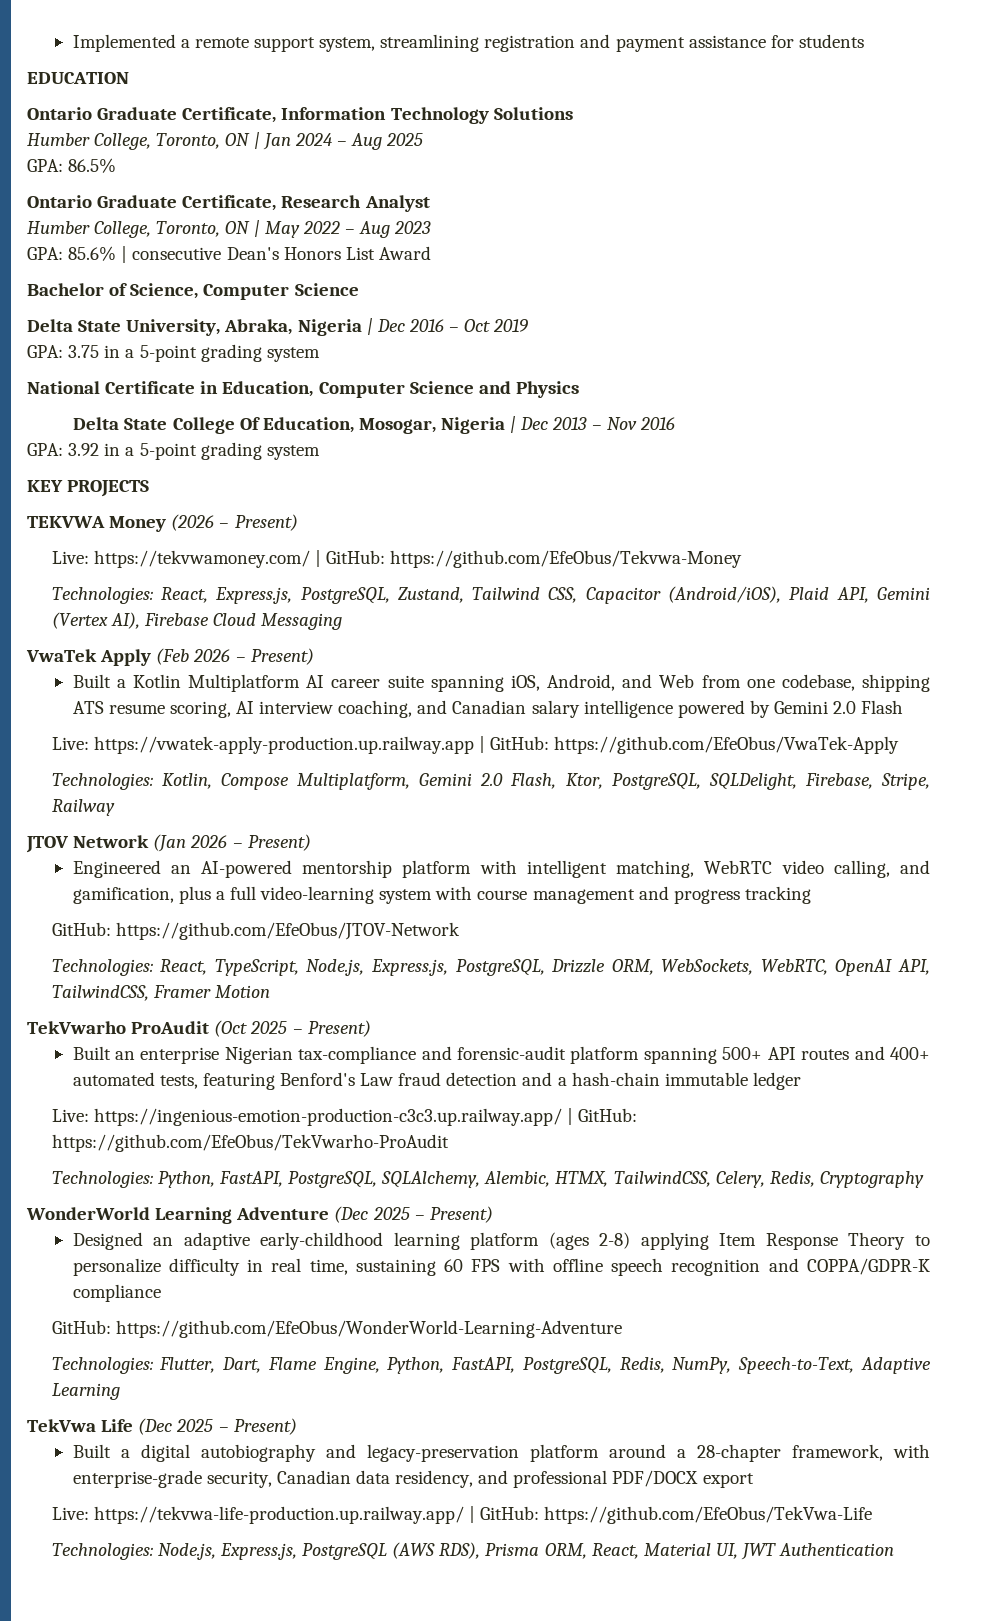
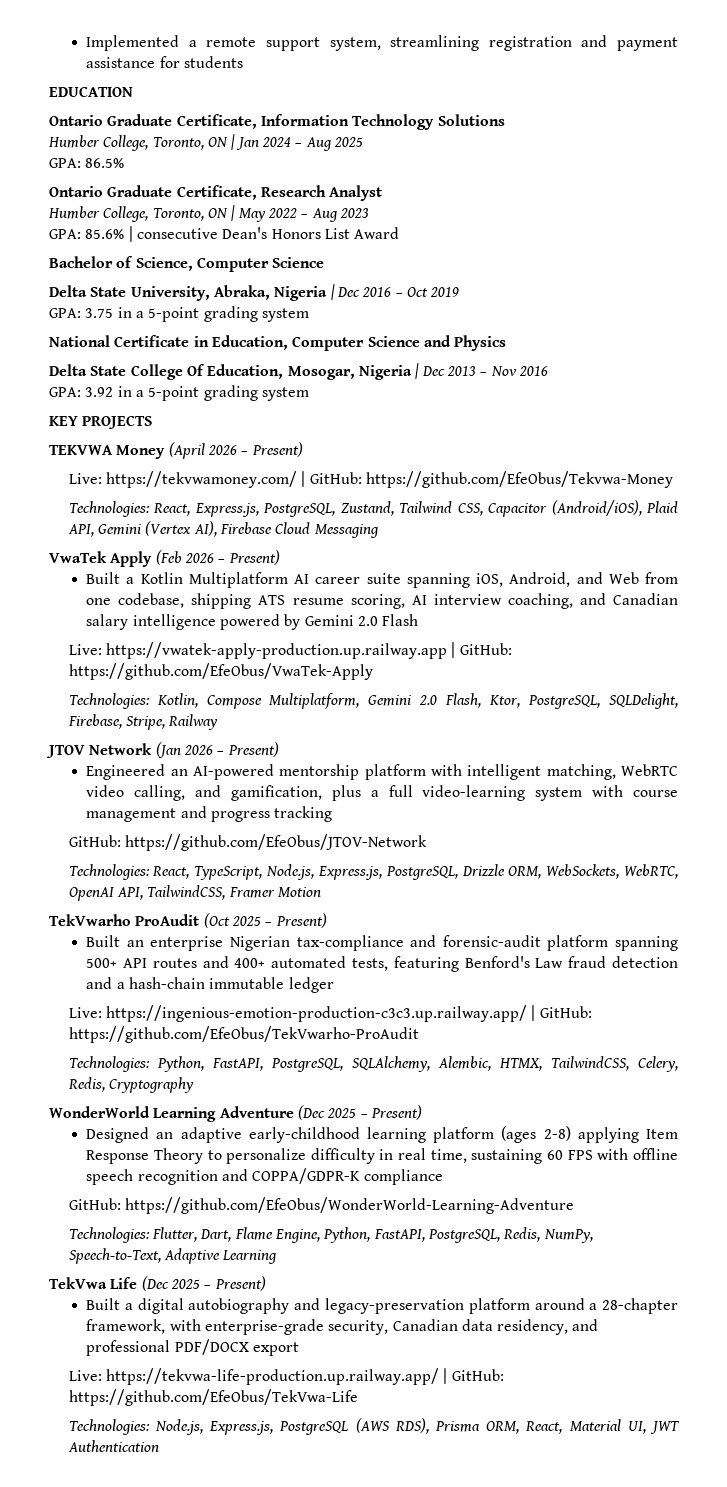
- TEKVWA Money (2026 – Present)
+ TEKVWA Money (April 2026 – Present)

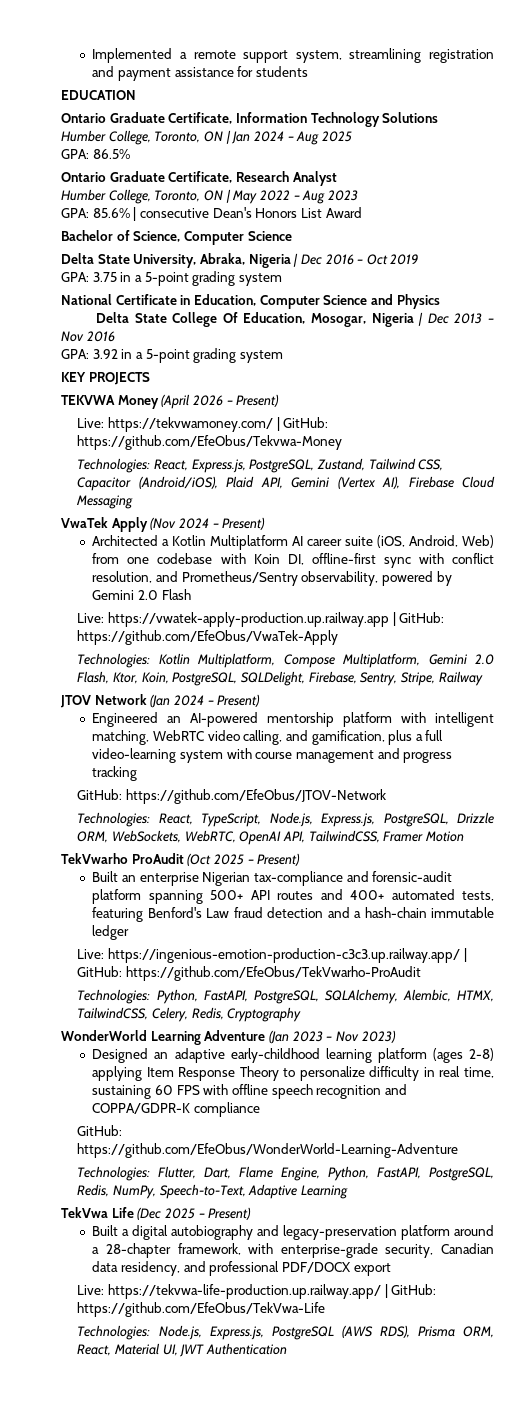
- VwaTek Apply (Feb 2026 – Present)
- Built a Kotlin Multiplatform AI career suite spanning iOS, Android, and Web from one codebase, shipping ATS resume scoring, AI interview coaching, and Canadian salary intelligence powered by Gemini 2.0 Flash
+ VwaTek Apply (Nov 2024 – Present)
+ Architected a Kotlin Multiplatform AI career suite (iOS, Android, Web) from one codebase with Koin DI, offline-first sync with conflict resolution, and Prometheus/Sentry observability, powered by Gemini 2.0 Flash
- Technologies: Kotlin, Compose Multiplatform, Gemini 2.0 Flash, Ktor, PostgreSQL, SQLDelight, Firebase, Stripe, Railway
+ Technologies: Kotlin Multiplatform, Compose Multiplatform, Gemini 2.0 Flash, Ktor, Koin, PostgreSQL, SQLDelight, Firebase, Sentry, Stripe, Railway
- JTOV Network (Jan 2026 – Present)
+ JTOV Network (Jan 2024 – Present)
- WonderWorld Learning Adventure (Dec 2025 – Present)
+ WonderWorld Learning Adventure (Jan 2023 – Nov 2023)

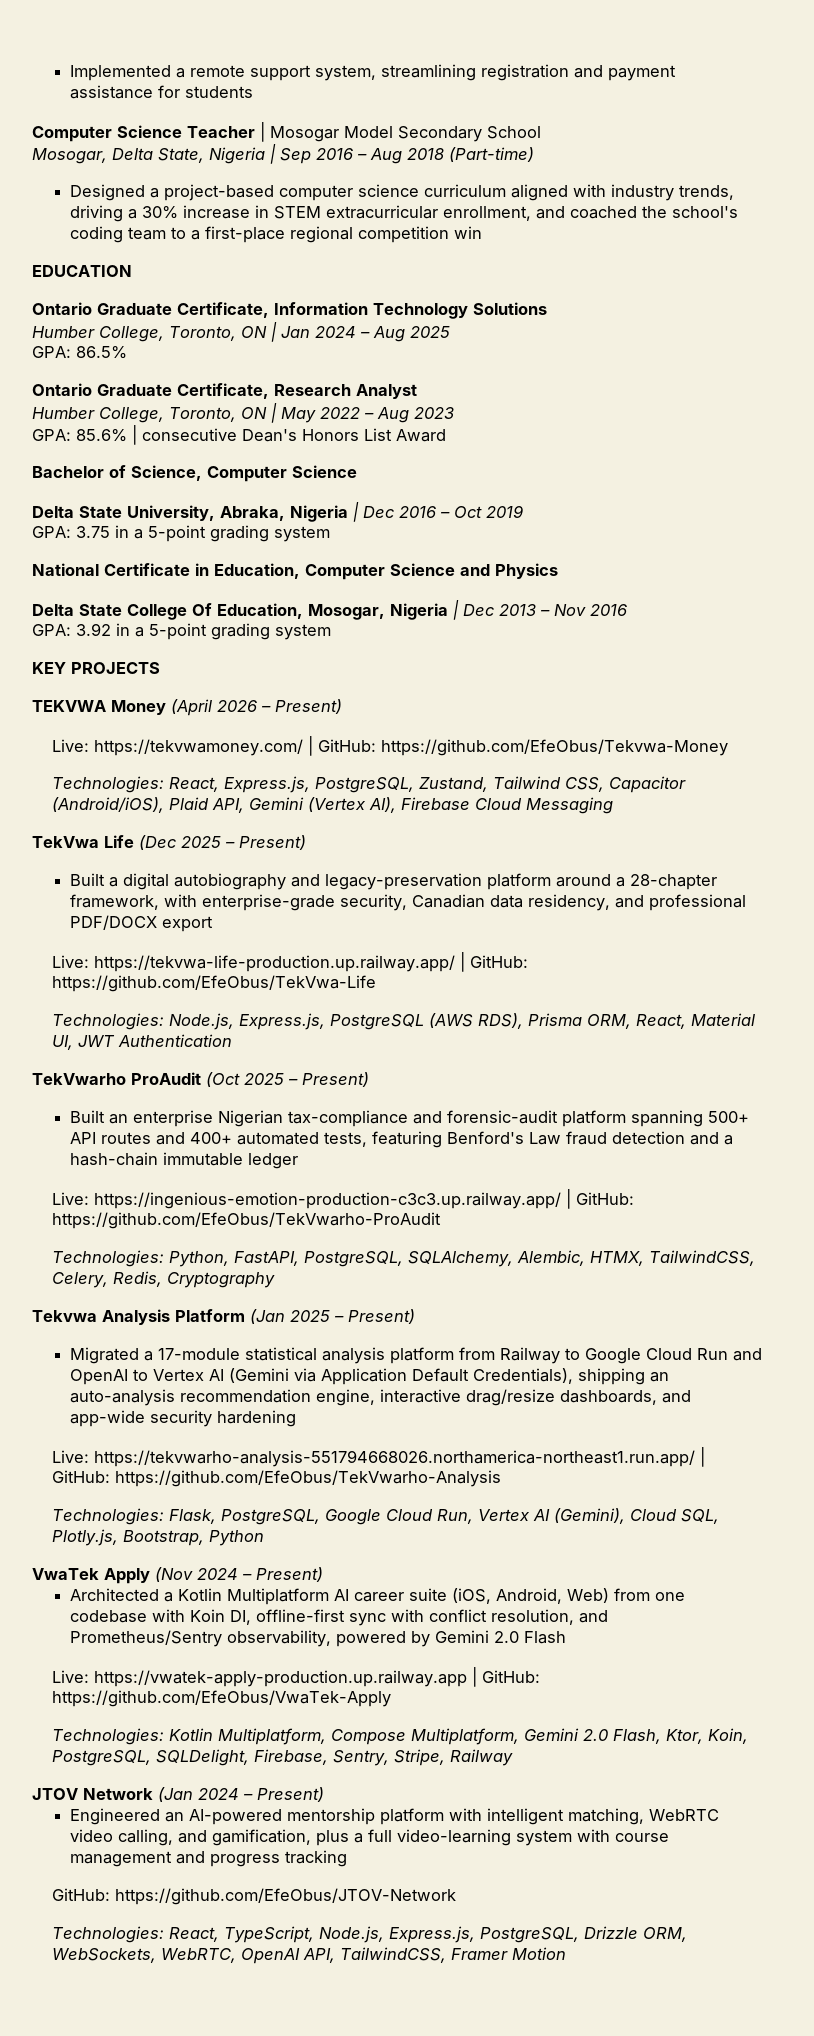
+ Computer Science Teacher | Mosogar Model Secondary School
+ Mosogar, Delta State, Nigeria | Sep 2016 – Aug 2018 (Part-time)
+ Designed a project-based computer science curriculum aligned with industry trends, driving a 30% increase in STEM extracurricular enrollment, and coached the school's coding team to a first-place regional competition win
+ TekVwa Life (Dec 2025 – Present)
+ Built a digital autobiography and legacy-preservation platform around a 28-chapter framework, with enterprise-grade security, Canadian data residency, and professional PDF/DOCX export
+ Live: https://tekvwa-life-production.up.railway.app/ | GitHub: https://github.com/EfeObus/TekVwa-Life
+ Technologies: Node.js, Express.js, PostgreSQL (AWS RDS), Prisma ORM, React, Material UI, JWT Authentication
+ TekVwarho ProAudit (Oct 2025 – Present)
+ Built an enterprise Nigerian tax-compliance and forensic-audit platform spanning 500+ API routes and 400+ automated tests, featuring Benford's Law fraud detection and a hash-chain immutable ledger
+ Live: https://ingenious-emotion-production-c3c3.up.railway.app/ | GitHub: https://github.com/EfeObus/TekVwarho-ProAudit
+ Technologies: Python, FastAPI, PostgreSQL, SQLAlchemy, Alembic, HTMX, TailwindCSS, Celery, Redis, Cryptography
+ Tekvwa Analysis Platform (Jan 2025 – Present)
+ Migrated a 17-module statistical analysis platform from Railway to Google Cloud Run and OpenAI to Vertex AI (Gemini via Application Default Credentials), shipping an auto-analysis recommendation engine, interactive drag/resize dashboards, and app-wide security hardening
+ Live: https://tekvwarho-analysis-551794668026.northamerica-northeast1.run.app/ | GitHub: https://github.com/EfeObus/TekVwarho-Analysis
+ Technologies: Flask, PostgreSQL, Google Cloud Run, Vertex AI (Gemini), Cloud SQL, Plotly.js, Bootstrap, Python
- TekVwarho ProAudit (Oct 2025 – Present)
- Built an enterprise Nigerian tax-compliance and forensic-audit platform spanning 500+ API routes and 400+ automated tests, featuring Benford's Law fraud detection and a hash-chain immutable ledger
- Live: https://ingenious-emotion-production-c3c3.up.railway.app/ | GitHub: https://github.com/EfeObus/TekVwarho-ProAudit
- Technologies: Python, FastAPI, PostgreSQL, SQLAlchemy, Alembic, HTMX, TailwindCSS, Celery, Redis, Cryptography
- WonderWorld Learning Adventure (Jan 2023 – Nov 2023)
- Designed an adaptive early-childhood learning platform (ages 2-8) applying Item Response Theory to personalize difficulty in real time, sustaining 60 FPS with offline speech recognition and COPPA/GDPR-K compliance
- GitHub: https://github.com/EfeObus/WonderWorld-Learning-Adventure
- Technologies: Flutter, Dart, Flame Engine, Python, FastAPI, PostgreSQL, Redis, NumPy, Speech-to-Text, Adaptive Learning
- TekVwa Life (Dec 2025 – Present)
- Built a digital autobiography and legacy-preservation platform around a 28-chapter framework, with enterprise-grade security, Canadian data residency, and professional PDF/DOCX export
- Live: https://tekvwa-life-production.up.railway.app/ | GitHub: https://github.com/EfeObus/TekVwa-Life
- Technologies: Node.js, Express.js, PostgreSQL (AWS RDS), Prisma ORM, React, Material UI, JWT Authentication

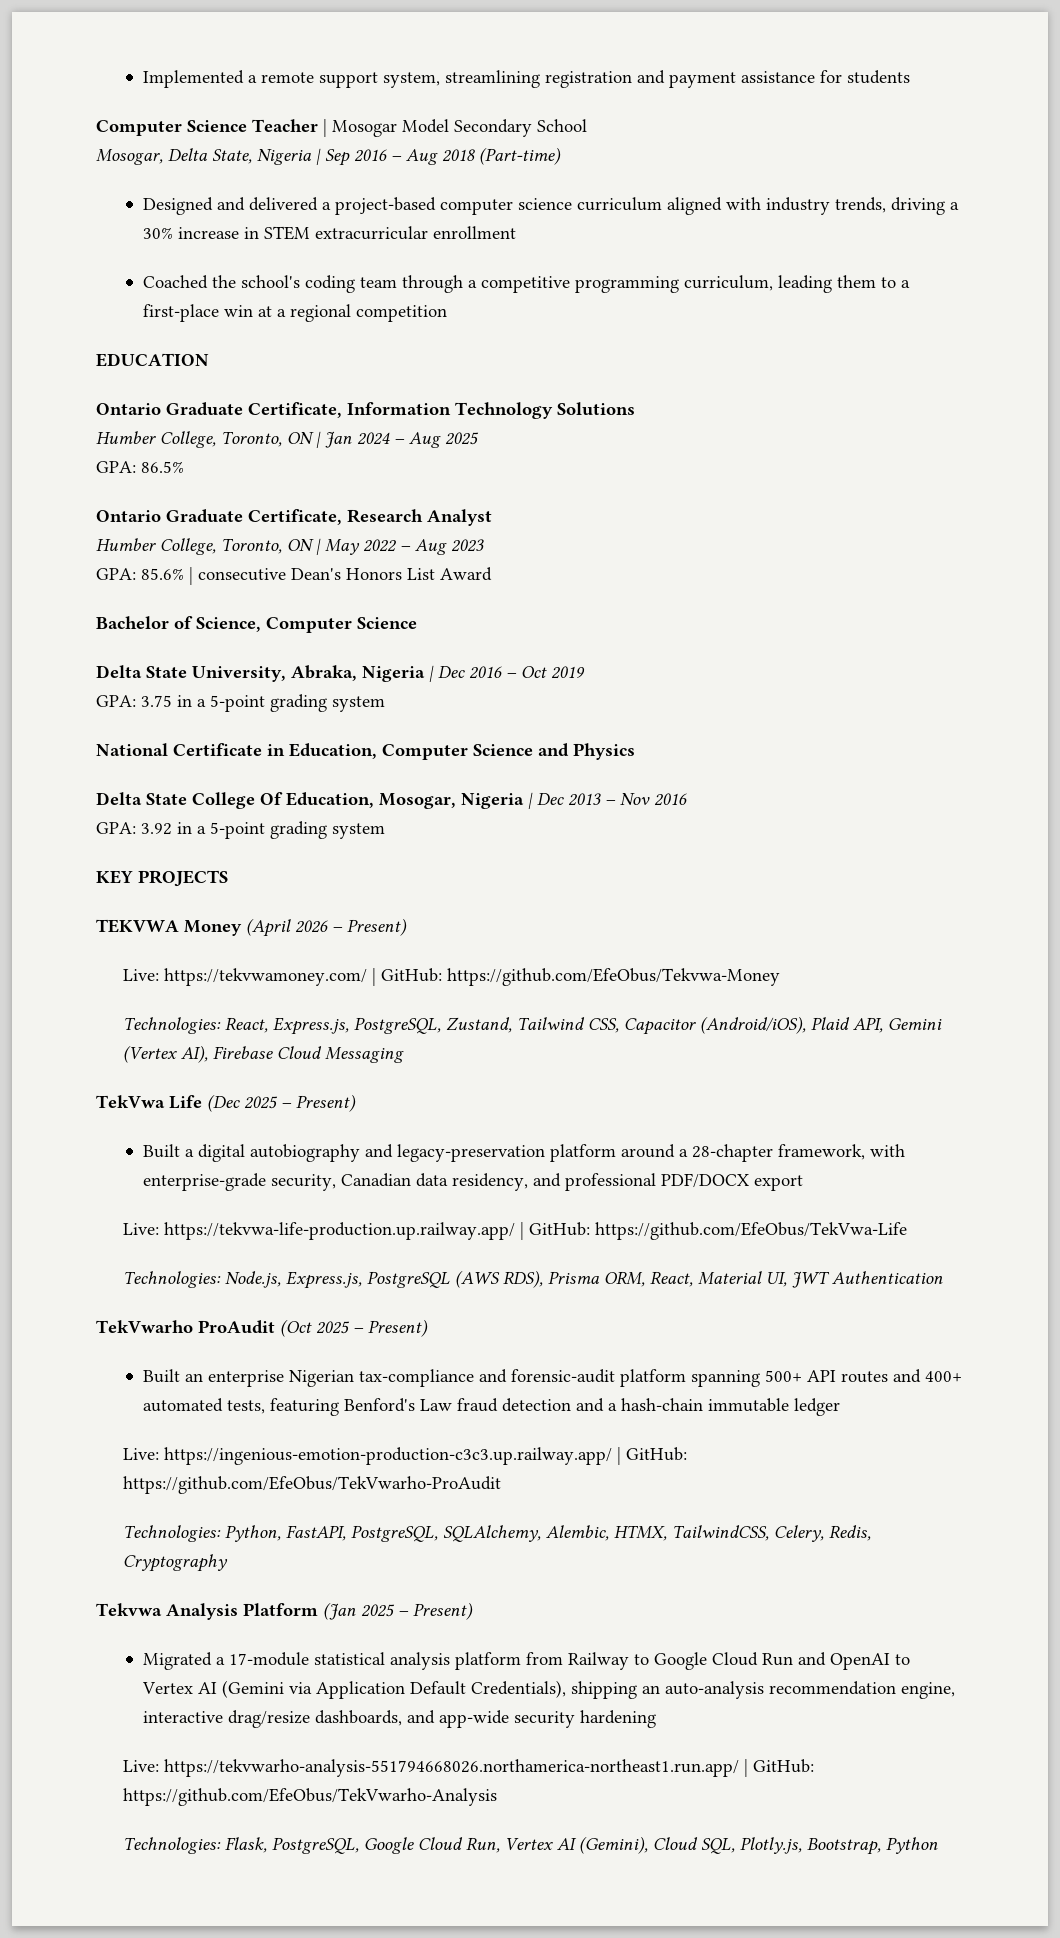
- Designed a project-based computer science curriculum aligned with industry trends, driving a 30% increase in STEM extracurricular enrollment, and coached the school's coding team to a first-place regional competition win
+ Designed and delivered a project-based computer science curriculum aligned with industry trends, driving a 30% increase in STEM extracurricular enrollment
+ Coached the school's coding team through a competitive programming curriculum, leading them to a first-place win at a regional competition
- VwaTek Apply (Nov 2024 – Present)
- Architected a Kotlin Multiplatform AI career suite (iOS, Android, Web) from one codebase with Koin DI, offline-first sync with conflict resolution, and Prometheus/Sentry observability, powered by Gemini 2.0 Flash
- Live: https://vwatek-apply-production.up.railway.app | GitHub: https://github.com/EfeObus/VwaTek-Apply
- Technologies: Kotlin Multiplatform, Compose Multiplatform, Gemini 2.0 Flash, Ktor, Koin, PostgreSQL, SQLDelight, Firebase, Sentry, Stripe, Railway
- JTOV Network (Jan 2024 – Present)
- Engineered an AI-powered mentorship platform with intelligent matching, WebRTC video calling, and gamification, plus a full video-learning system with course management and progress tracking
- GitHub: https://github.com/EfeObus/JTOV-Network
- Technologies: React, TypeScript, Node.js, Express.js, PostgreSQL, Drizzle ORM, WebSockets, WebRTC, OpenAI API, TailwindCSS, Framer Motion

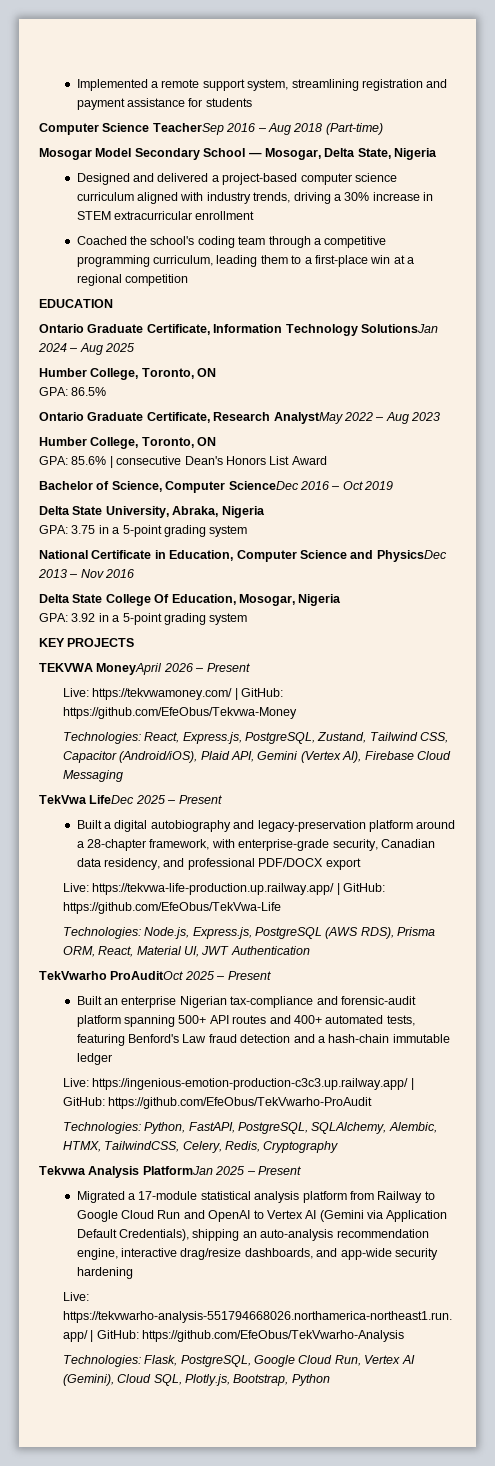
- Computer Science Teacher | Mosogar Model Secondary School
- Mosogar, Delta State, Nigeria | Sep 2016 – Aug 2018 (Part-time)
+ Computer Science TeacherSep 2016 – Aug 2018 (Part-time)
+ Mosogar Model Secondary School — Mosogar, Delta State, Nigeria
- Ontario Graduate Certificate, Information Technology Solutions
- Humber College, Toronto, ON | Jan 2024 – Aug 2025
+ Ontario Graduate Certificate, Information Technology SolutionsJan 2024 – Aug 2025
+ Humber College, Toronto, ON
- Ontario Graduate Certificate, Research Analyst
- Humber College, Toronto, ON | May 2022 – Aug 2023
+ Ontario Graduate Certificate, Research AnalystMay 2022 – Aug 2023
+ Humber College, Toronto, ON
- Bachelor of Science, Computer Science
+ Bachelor of Science, Computer ScienceDec 2016 – Oct 2019
- Delta State University, Abraka, Nigeria | Dec 2016 – Oct 2019
+ Delta State University, Abraka, Nigeria
- National Certificate in Education, Computer Science and Physics
+ National Certificate in Education, Computer Science and PhysicsDec 2013 – Nov 2016
- Delta State College Of Education, Mosogar, Nigeria | Dec 2013 – Nov 2016
+ Delta State College Of Education, Mosogar, Nigeria
- TEKVWA Money (April 2026 – Present)
+ TEKVWA MoneyApril 2026 – Present
- TekVwa Life (Dec 2025 – Present)
+ TekVwa LifeDec 2025 – Present
- TekVwarho ProAudit (Oct 2025 – Present)
+ TekVwarho ProAuditOct 2025 – Present
- Tekvwa Analysis Platform (Jan 2025 – Present)
+ Tekvwa Analysis PlatformJan 2025 – Present

